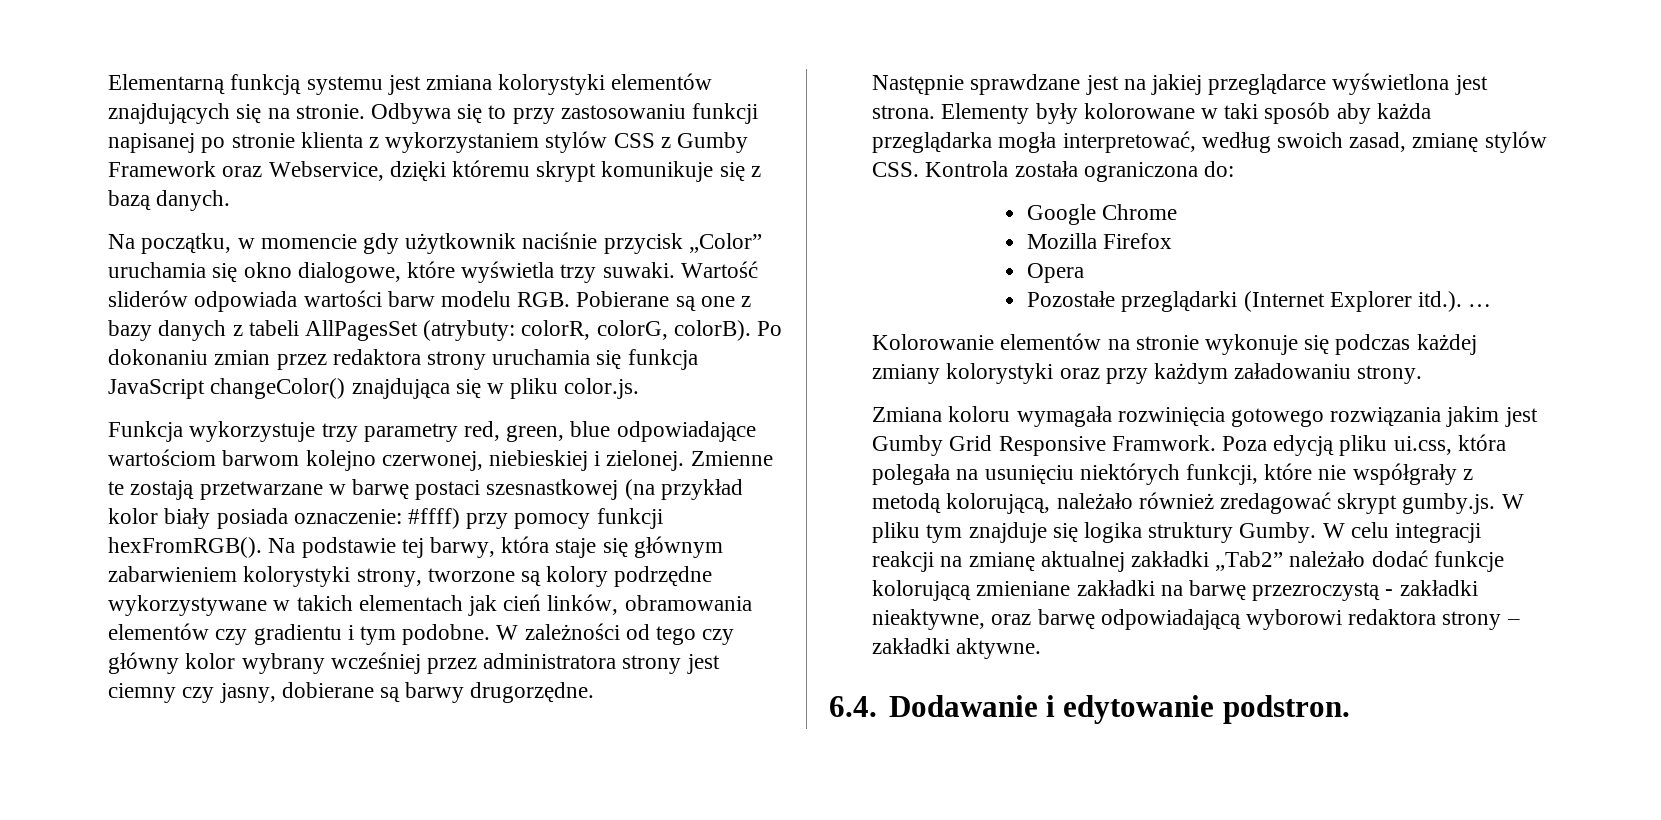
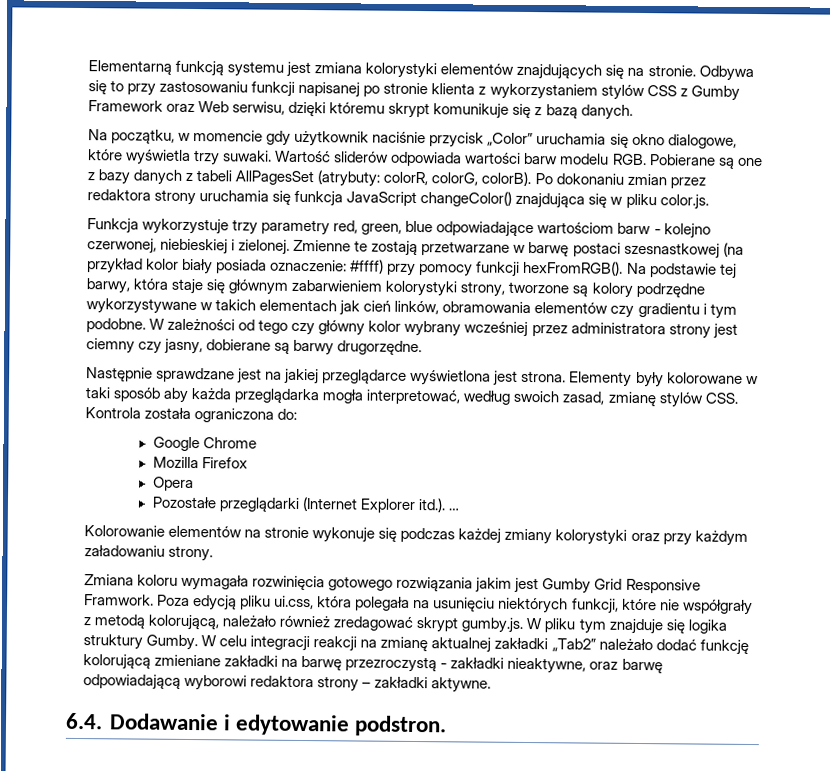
- Odbywa się to przy zastosowaniu funkcji napisanej po stronie klienta z wykorzystaniem stylów CSS z Gumby Framework oraz Webservice, dzięki któremu skrypt komunikuje się z bazą danych.
+ Odbywa się to przy zastosowaniu funkcji napisanej po stronie klienta z wykorzystaniem stylów CSS z Gumby Framework oraz Web serwisu, dzięki któremu skrypt komunikuje się z bazą danych.
- Funkcja wykorzystuje trzy parametry red, green, blue odpowiadające wartościom barwom kolejno czerwonej, niebieskiej i zielonej.
+ Funkcja wykorzystuje trzy parametry red, green, blue odpowiadające wartościom barw - kolejno czerwonej, niebieskiej i zielonej.
- W celu integracji reakcji na zmianę aktualnej zakładki „Tab2” należało dodać funkcje kolorującą zmieniane zakładki na barwę przezroczystą - zakładki nieaktywne, oraz barwę odpowiadającą wyborowi redaktora strony – zakładki aktywne.
+ W celu integracji reakcji na zmianę aktualnej zakładki „Tab2” należało dodać funkcję kolorującą zmieniane zakładki na barwę przezroczystą - zakładki nieaktywne, oraz barwę odpowiadającą wyborowi redaktora strony – zakładki aktywne.

